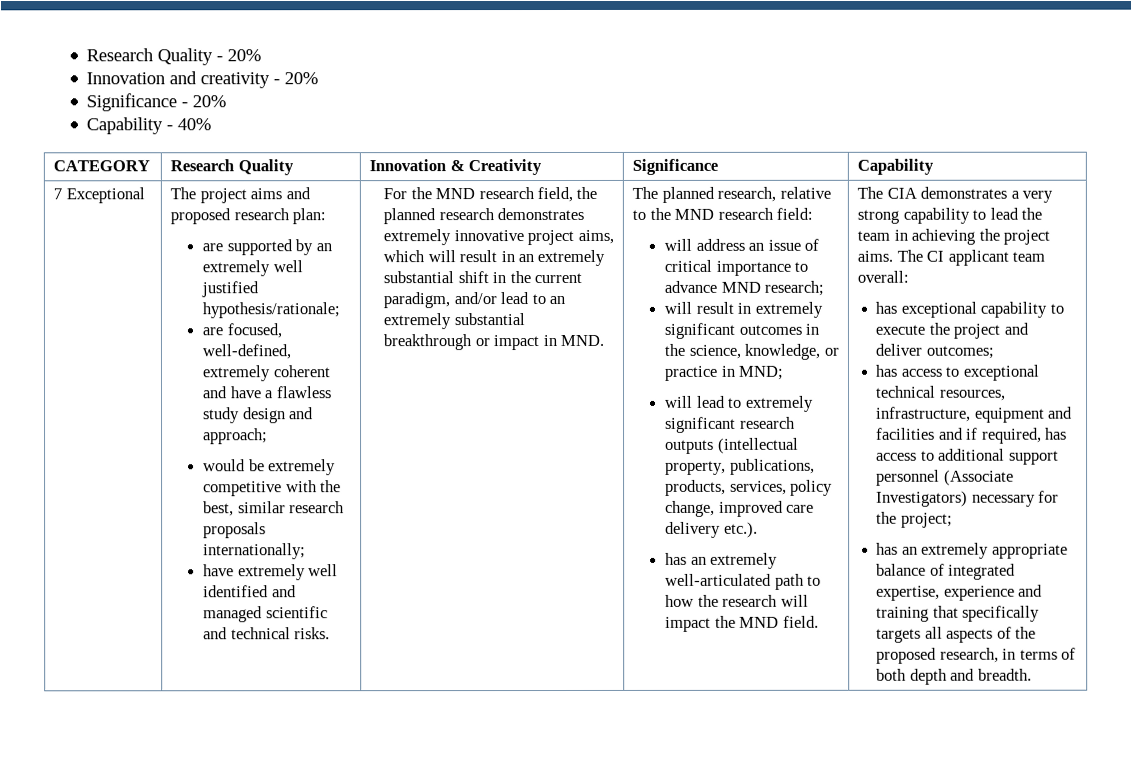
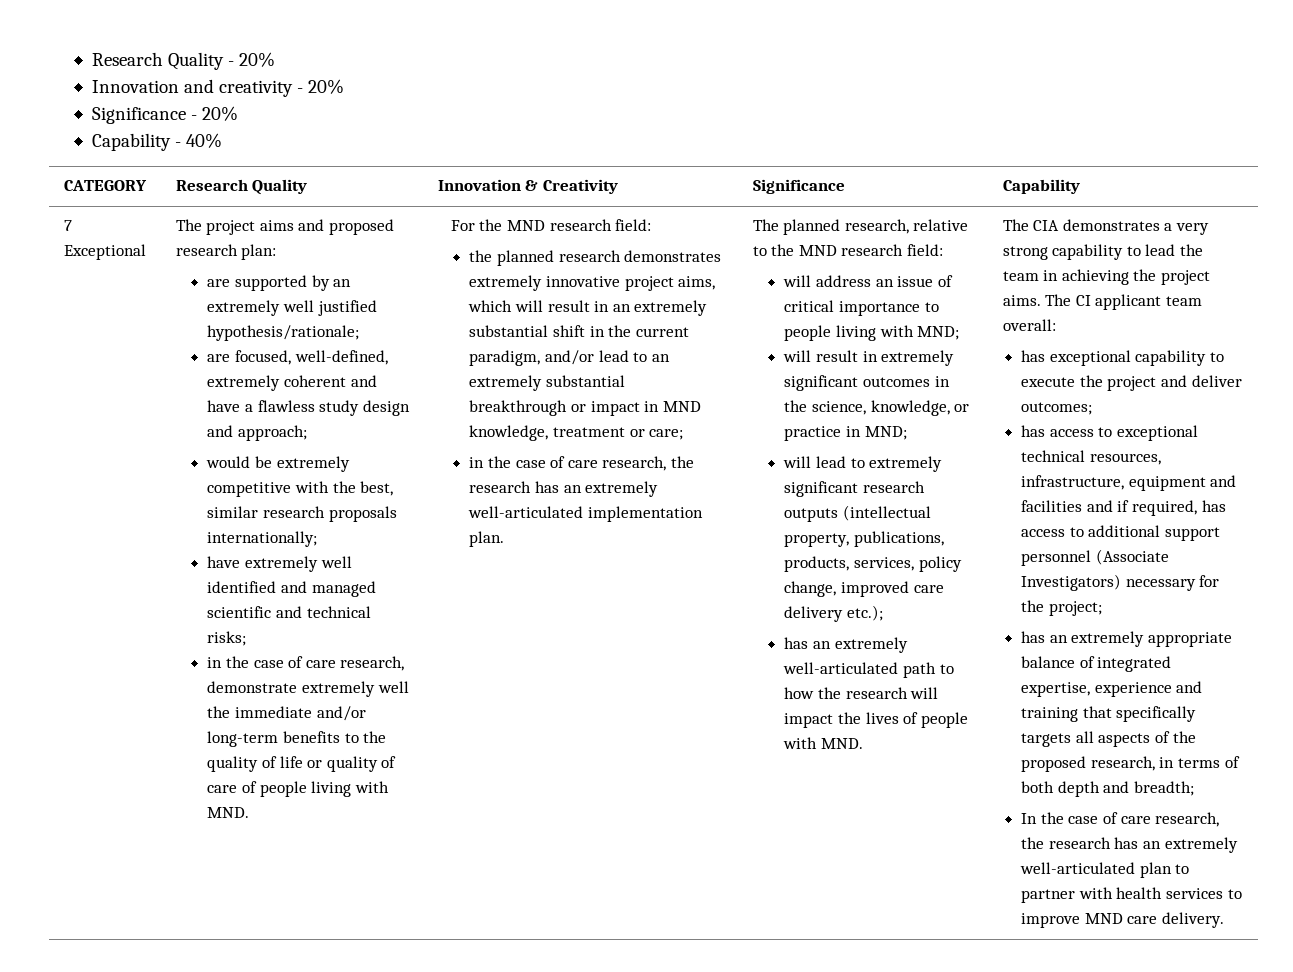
- have extremely well identified and managed scientific and technical risks.
+ have extremely well identified and managed scientific and technical risks;
+ in the case of care research, demonstrate extremely well the immediate and/or long-term benefits to the quality of life or quality of care of people living with MND.
- For the MND research field, the planned research demonstrates extremely innovative project aims, which will result in an extremely substantial shift in the current paradigm, and/or lead to an extremely substantial breakthrough or impact in MND.
+ For the MND research field:
+ the planned research demonstrates extremely innovative project aims, which will result in an extremely substantial shift in the current paradigm, and/or lead to an extremely substantial breakthrough or impact in MND knowledge, treatment or care;
+ in the case of care research, the research has an extremely well-articulated implementation plan.
- will address an issue of critical importance to advance MND research;
+ will address an issue of critical importance to people living with MND;
- will lead to extremely significant research outputs (intellectual property, publications, products, services, policy change, improved care delivery etc.).
+ will lead to extremely significant research outputs (intellectual property, publications, products, services, policy change, improved care delivery etc.);
- has an extremely well-articulated path to how the research will impact the MND field.
+ has an extremely well-articulated path to how the research will impact the lives of people with MND.
- has an extremely appropriate balance of integrated expertise, experience and training that specifically targets all aspects of the proposed research, in terms of both depth and breadth.
+ has an extremely appropriate balance of integrated expertise, experience and training that specifically targets all aspects of the proposed research, in terms of both depth and breadth;
+ In the case of care research, the research has an extremely well-articulated plan to partner with health services to improve MND care delivery.

